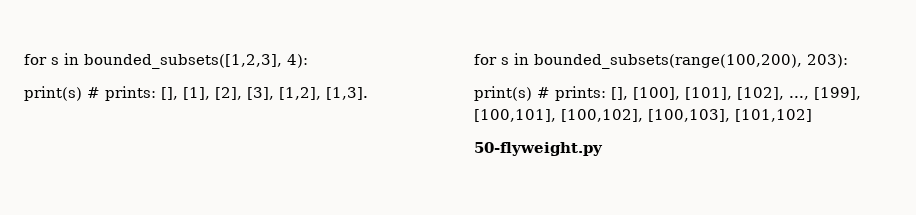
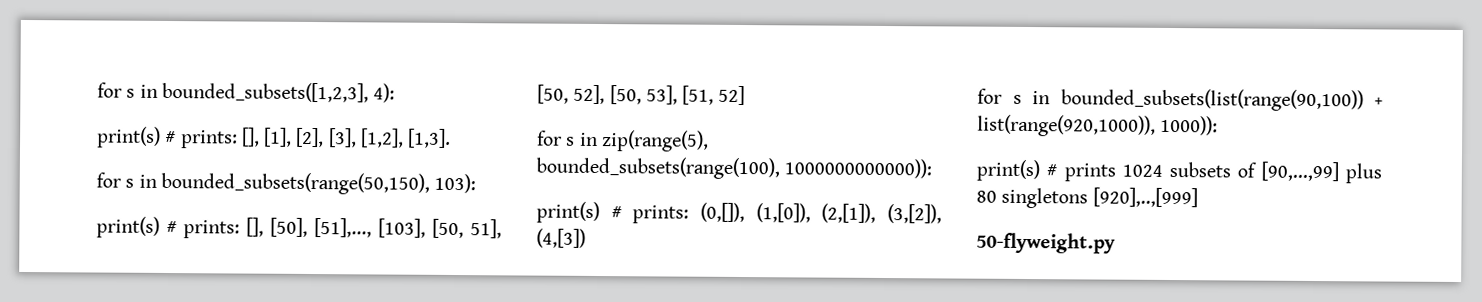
- for s in bounded_subsets(range(100,200), 203):
- print(s) # prints: [], [100], [101], [102], ..., [199], [100,101], [100,102], [100,103], [101,102]
+ for s in bounded_subsets(range(50,150), 103):
+ print(s) # prints: [], [50], [51],..., [103], [50, 51], [50, 52], [50, 53], [51, 52]
+ for s in zip(range(5), bounded_subsets(range(100), 1000000000000)):
+ print(s) # prints: (0,[]), (1,[0]), (2,[1]), (3,[2]), (4,[3])
+ for s in bounded_subsets(list(range(90,100)) + list(range(920,1000)), 1000)):
+ print(s) # prints 1024 subsets of [90,...,99] plus 80 singletons [920],..,[999]

